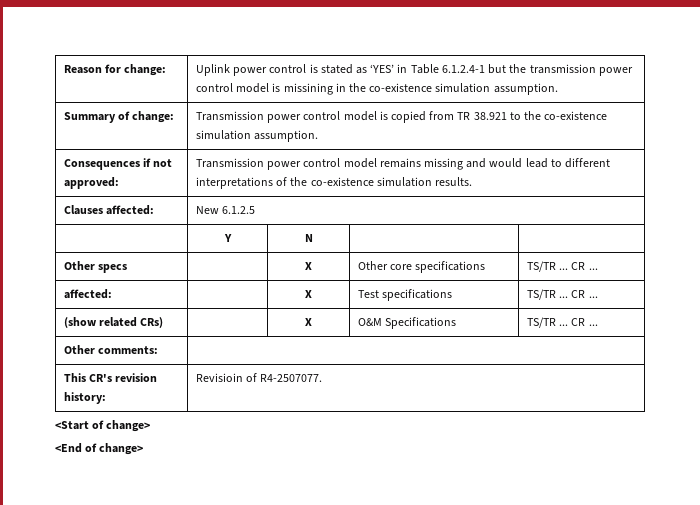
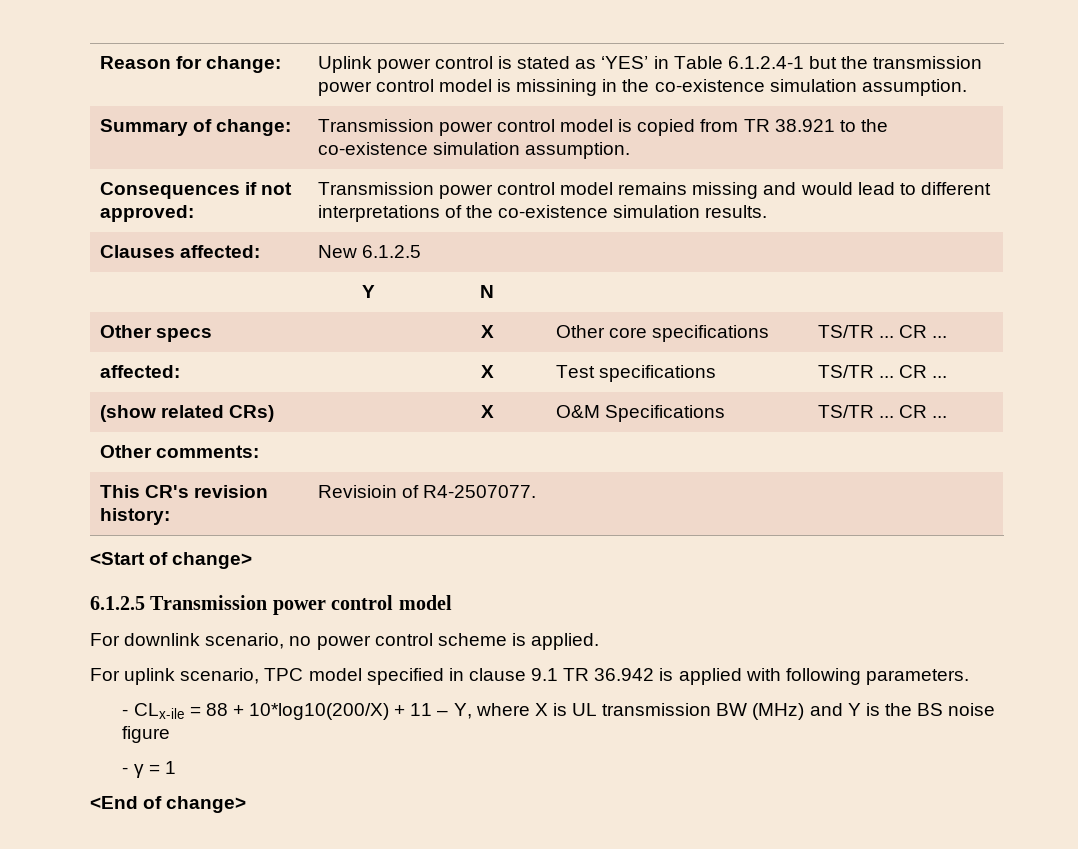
+ 6.1.2.5 Transmission power control model
+ For downlink scenario, no power control scheme is applied.
+ For uplink scenario, TPC model specified in clause 9.1 TR 36.942 is applied with following parameters.
+ - CLx-ile = 88 + 10*log10(200/X) + 11 – Y, where X is UL transmission BW (MHz) and Y is the BS noise figure
+ - γ = 1

